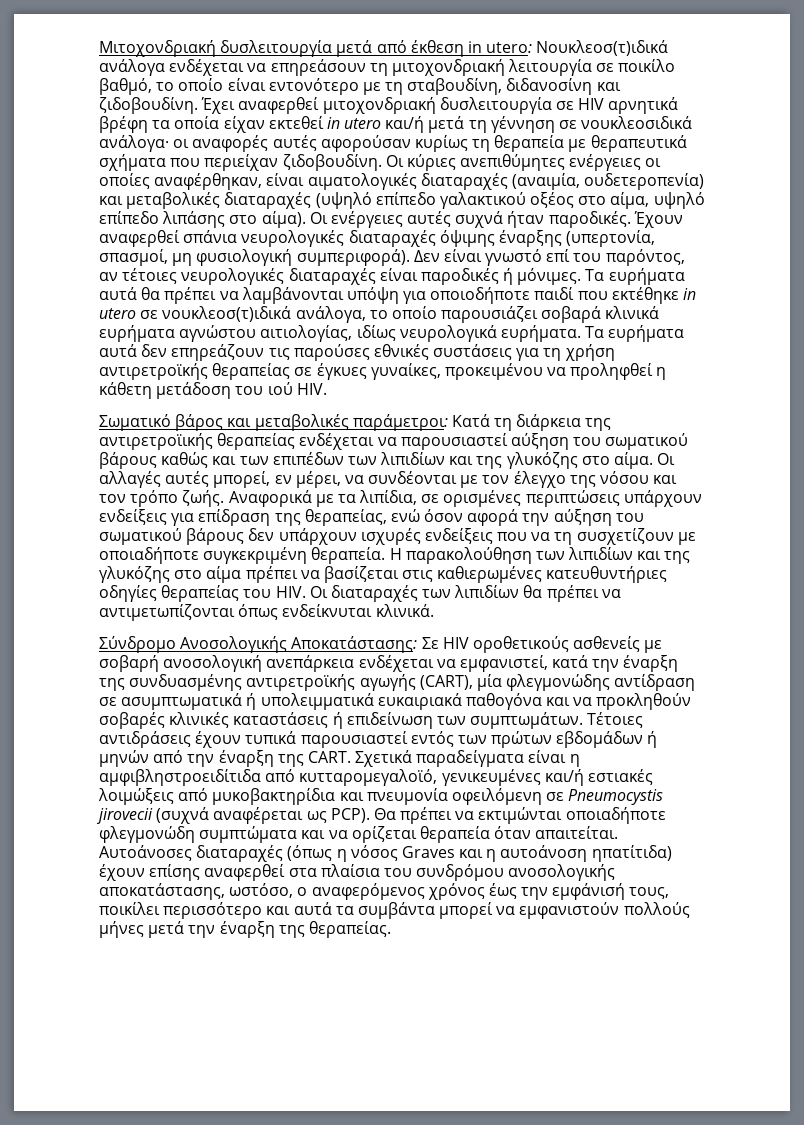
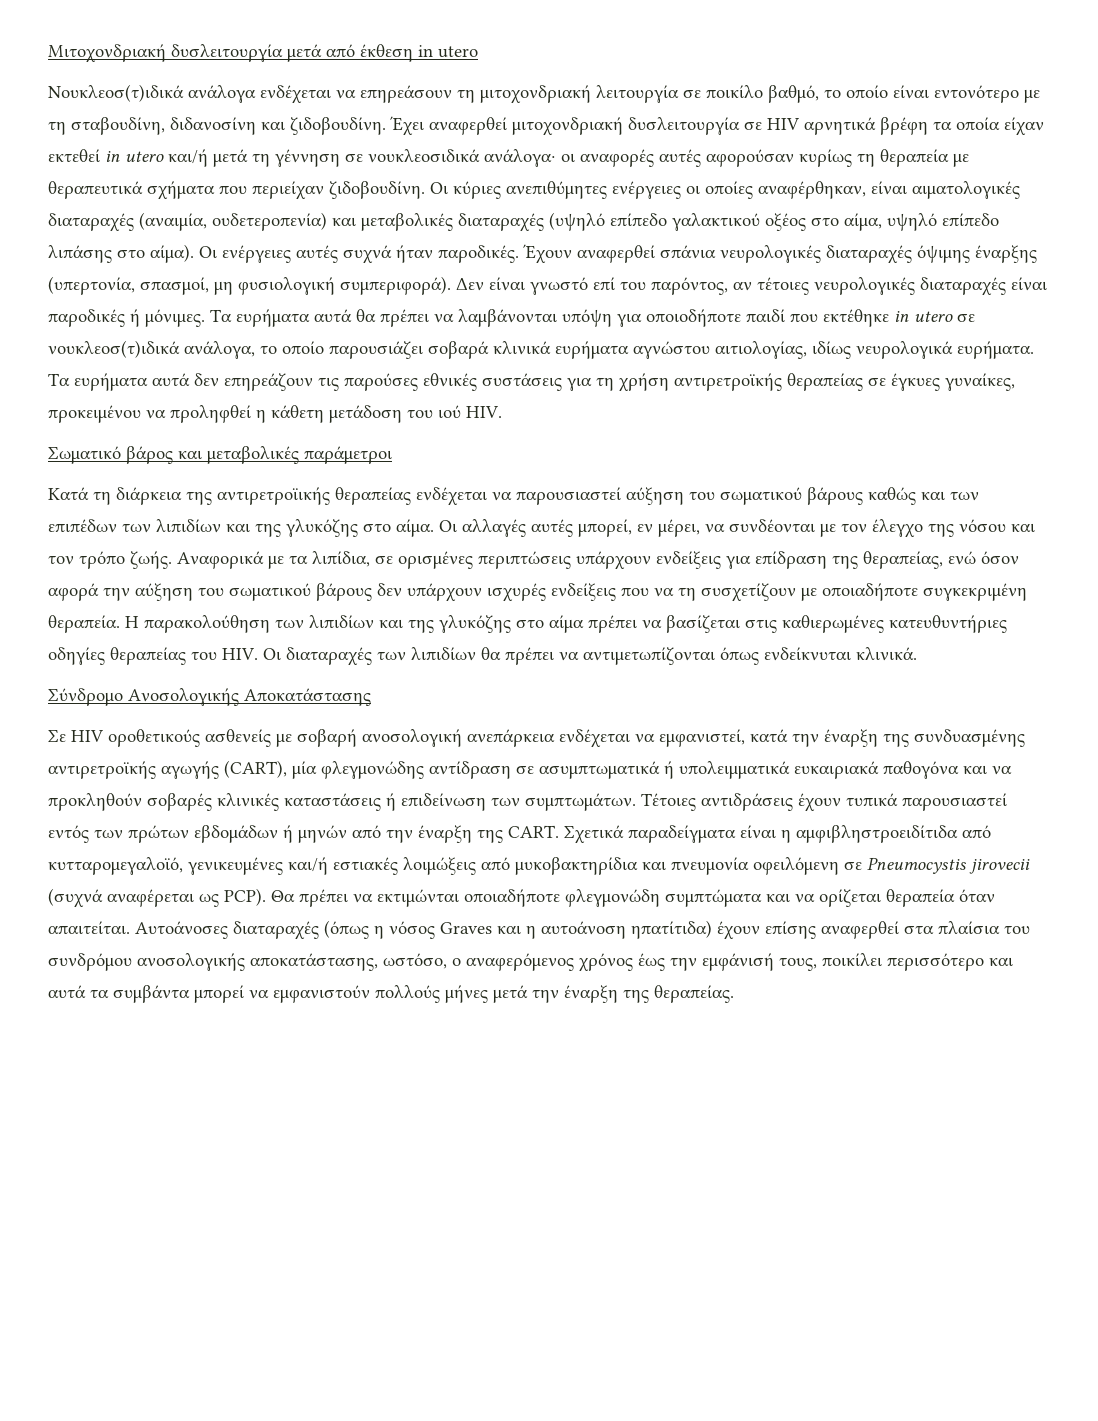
- Μιτοχονδριακή δυσλειτουργία μετά από έκθεση in utero: Νουκλεοσ(τ)ιδικά ανάλογα ενδέχεται να επηρεάσουν τη μιτοχονδριακή λειτουργία σε ποικίλο βαθμό, το οποίο είναι εντονότερο με τη σταβουδίνη, διδανοσίνη και ζιδοβουδίνη.
+ Μιτοχονδριακή δυσλειτουργία μετά από έκθεση in utero
+ Νουκλεοσ(τ)ιδικά ανάλογα ενδέχεται να επηρεάσουν τη μιτοχονδριακή λειτουργία σε ποικίλο βαθμό, το οποίο είναι εντονότερο με τη σταβουδίνη, διδανοσίνη και ζιδοβουδίνη.
- Σωματικό βάρος και μεταβολικές παράμετροι: Κατά τη διάρκεια της αντιρετροϊικής θεραπείας ενδέχεται να παρουσιαστεί αύξηση του σωματικού βάρους καθώς και των επιπέδων των λιπιδίων και της γλυκόζης στο αίμα.
+ Σωματικό βάρος και μεταβολικές παράμετροι
+ Κατά τη διάρκεια της αντιρετροϊικής θεραπείας ενδέχεται να παρουσιαστεί αύξηση του σωματικού βάρους καθώς και των επιπέδων των λιπιδίων και της γλυκόζης στο αίμα.
- Σύνδρομο Ανοσολογικής Αποκατάστασης: Σε HIV οροθετικούς ασθενείς με σοβαρή ανοσολογική ανεπάρκεια ενδέχεται να εμφανιστεί, κατά την έναρξη της συνδυασμένης αντιρετροϊκής αγωγής (CART), μία φλεγμονώδης αντίδραση σε ασυμπτωματικά ή υπολειμματικά ευκαιριακά παθογόνα και να προκληθούν σοβαρές κλινικές καταστάσεις ή επιδείνωση των συμπτωμάτων.
+ Σύνδρομο Ανοσολογικής Αποκατάστασης
+ Σε HIV οροθετικούς ασθενείς με σοβαρή ανοσολογική ανεπάρκεια ενδέχεται να εμφανιστεί, κατά την έναρξη της συνδυασμένης αντιρετροϊκής αγωγής (CART), μία φλεγμονώδης αντίδραση σε ασυμπτωματικά ή υπολειμματικά ευκαιριακά παθογόνα και να προκληθούν σοβαρές κλινικές καταστάσεις ή επιδείνωση των συμπτωμάτων.

